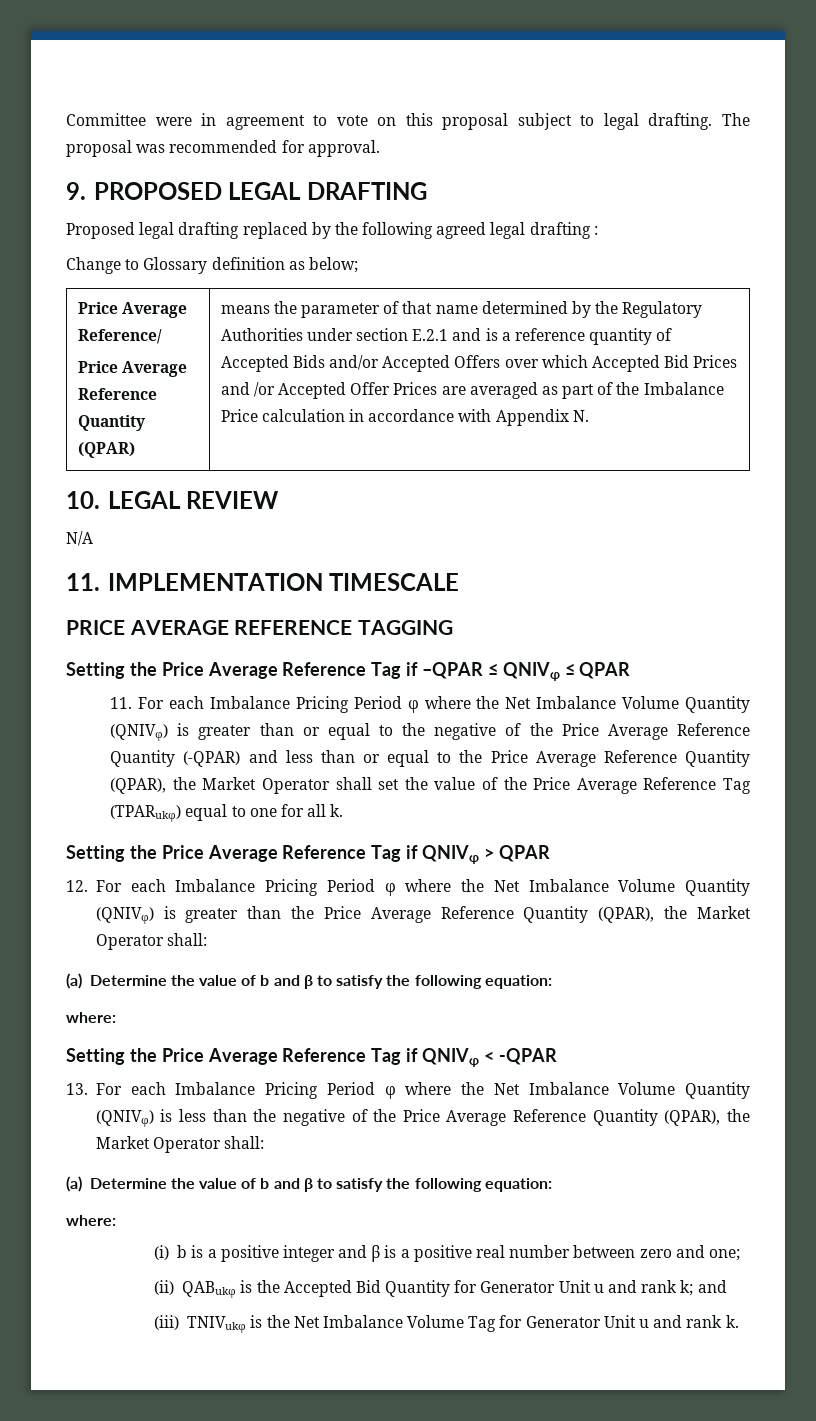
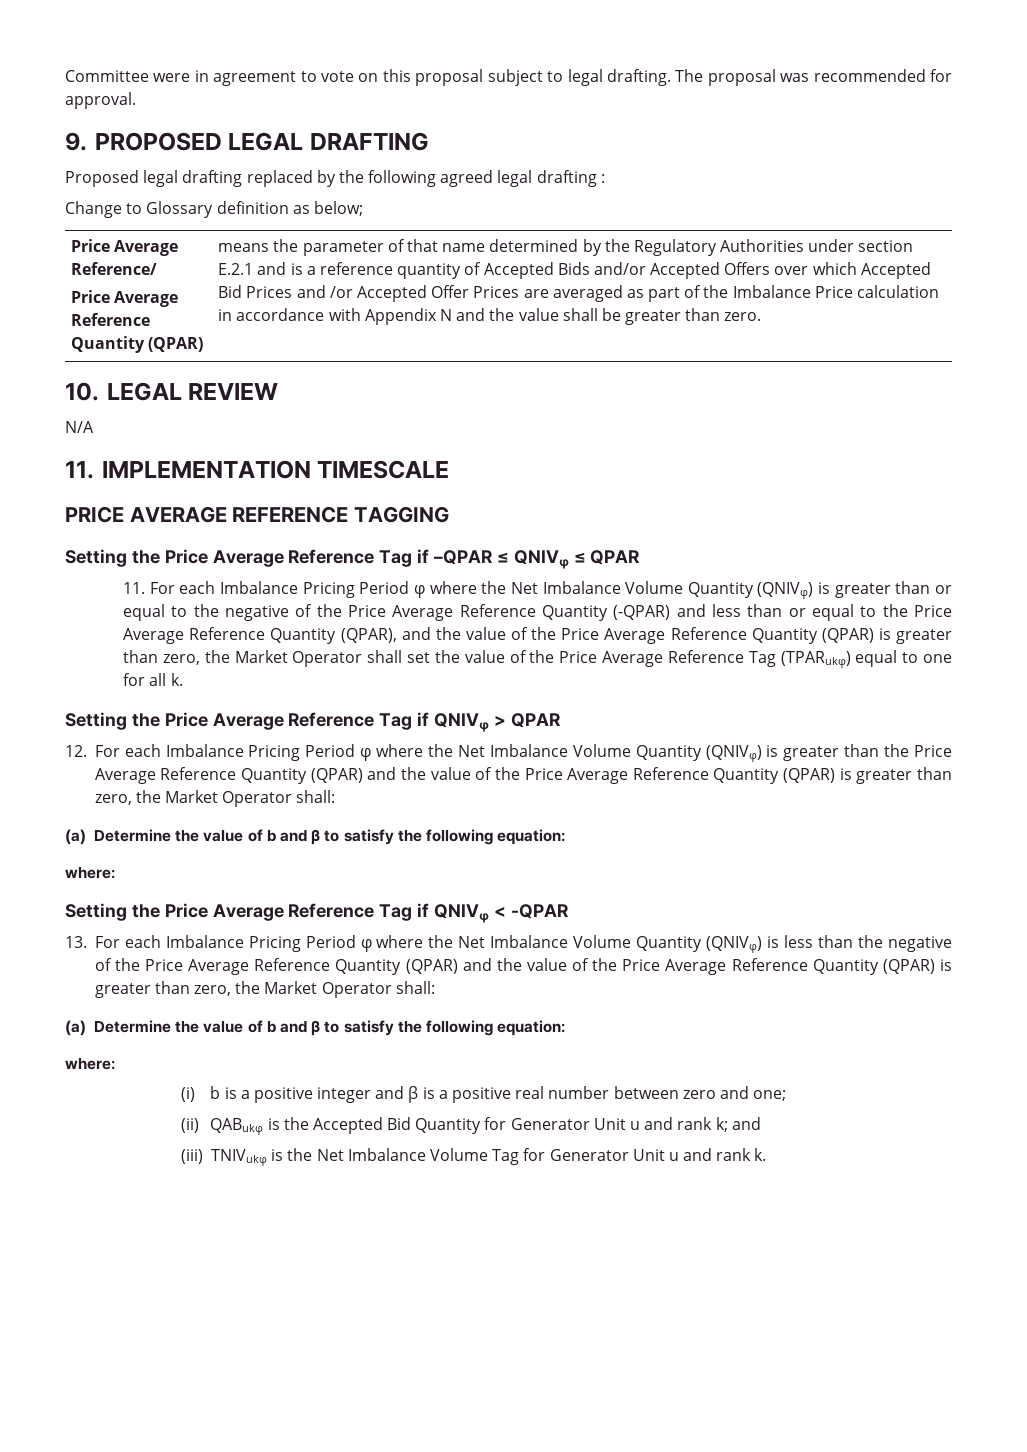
- means the parameter of that name determined by the Regulatory Authorities under section E.2.1 and is a reference quantity of Accepted Bids and/or Accepted Offers over which Accepted Bid Prices and /or Accepted Offer Prices are averaged as part of the Imbalance Price calculation in accordance with Appendix N.
+ means the parameter of that name determined by the Regulatory Authorities under section E.2.1 and is a reference quantity of Accepted Bids and/or Accepted Offers over which Accepted Bid Prices and /or Accepted Offer Prices are averaged as part of the Imbalance Price calculation in accordance with Appendix N and the value shall be greater than zero.
- 11. For each Imbalance Pricing Period φ where the Net Imbalance Volume Quantity (QNIVφ) is greater than or equal to the negative of the Price Average Reference Quantity (-QPAR) and less than or equal to the Price Average Reference Quantity (QPAR), the Market Operator shall set the value of the Price Average Reference Tag (TPARukφ) equal to one for all k.
+ 11. For each Imbalance Pricing Period φ where the Net Imbalance Volume Quantity (QNIVφ) is greater than or equal to the negative of the Price Average Reference Quantity (-QPAR) and less than or equal to the Price Average Reference Quantity (QPAR), and the value of the Price Average Reference Quantity (QPAR) is greater than zero, the Market Operator shall set the value of the Price Average Reference Tag (TPARukφ) equal to one for all k.
- 12. For each Imbalance Pricing Period φ where the Net Imbalance Volume Quantity (QNIVφ) is greater than the Price Average Reference Quantity (QPAR), the Market Operator shall:
+ 12. For each Imbalance Pricing Period φ where the Net Imbalance Volume Quantity (QNIVφ) is greater than the Price Average Reference Quantity (QPAR) and the value of the Price Average Reference Quantity (QPAR) is greater than zero, the Market Operator shall:
- 13. For each Imbalance Pricing Period φ where the Net Imbalance Volume Quantity (QNIVφ) is less than the negative of the Price Average Reference Quantity (QPAR), the Market Operator shall:
+ 13. For each Imbalance Pricing Period φ where the Net Imbalance Volume Quantity (QNIVφ) is less than the negative of the Price Average Reference Quantity (QPAR) and the value of the Price Average Reference Quantity (QPAR) is greater than zero, the Market Operator shall:

